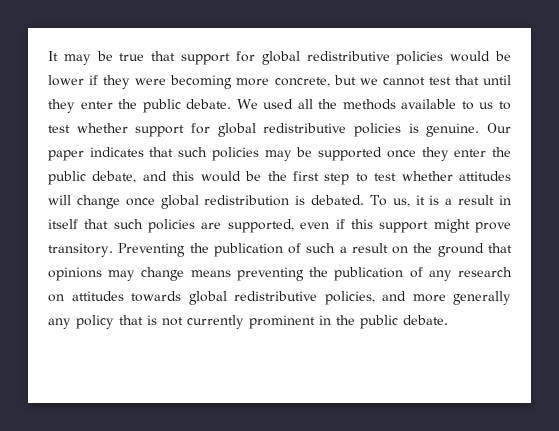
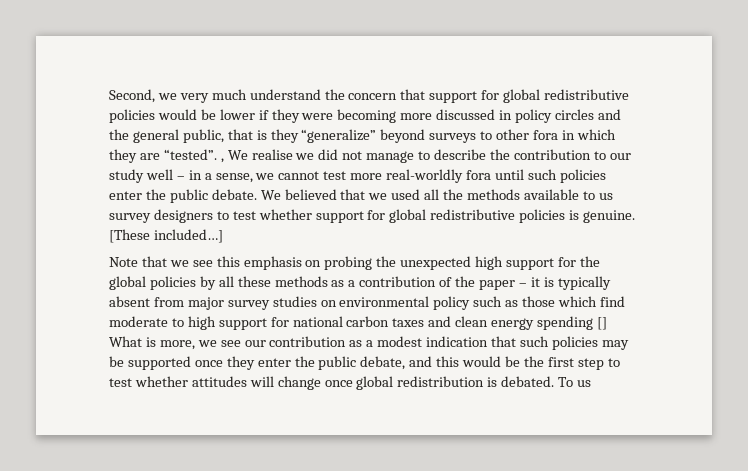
- It may be true that support for global redistributive policies would be lower if they were becoming more concrete, but we cannot test that until they enter the public debate.
+ Second, we very much understand the concern that support for global redistributive policies would be lower if they were becoming more discussed in policy circles and the general public, that is they “generalize” beyond surveys to other fora in which they are “tested”. , We realise we did not manage to describe the contribution to our study well – in a sense, we cannot test more real-worldly fora until such policies enter the public debate.
- We used all the methods available to us to test whether support for global redistributive policies is genuine.
+ We believed that we used all the methods available to us survey designers to test whether support for global redistributive policies is genuine.
- Our paper indicates that such policies may be supported once they enter the public debate, and this would be the first step to test whether attitudes will change once global redistribution is debated.
+ [These included…]
+ Note that we see this emphasis on probing the unexpected high support for the global policies by all these methods as a contribution of the paper – it is typically absent from major survey studies on environmental policy such as those which find moderate to high support for national carbon taxes and clean energy spending [] What is more, we see our contribution as a modest indication that such policies may be supported once they enter the public debate, and this would be the first step to test whether attitudes will change once global redistribution is debated.
- To us, it is a result in itself that such policies are supported, even if this support might prove transitory. Preventing the publication of such a result on the ground that opinions may change means preventing the publication of any research on attitudes towards global redistributive policies, and more generally any policy that is not currently prominent in the public debate.
+ To us

